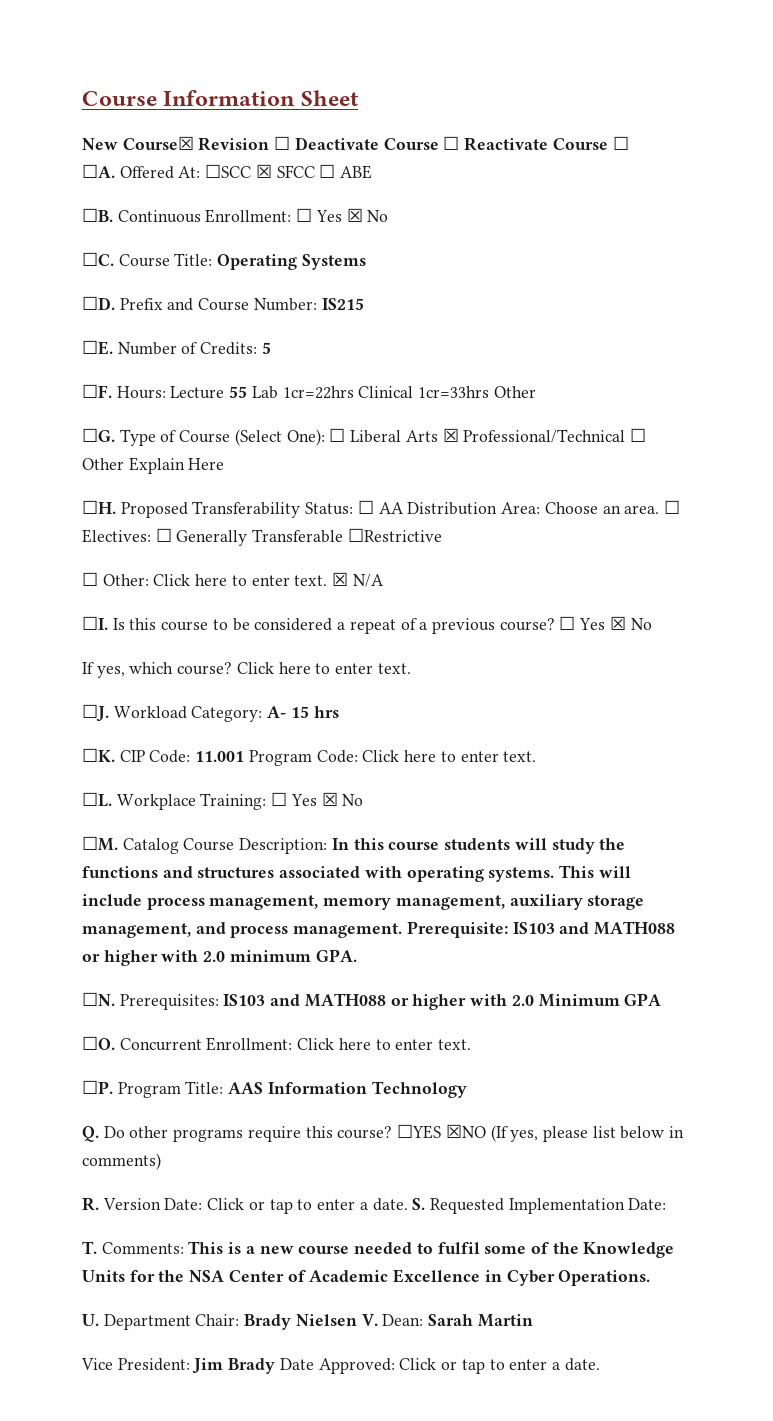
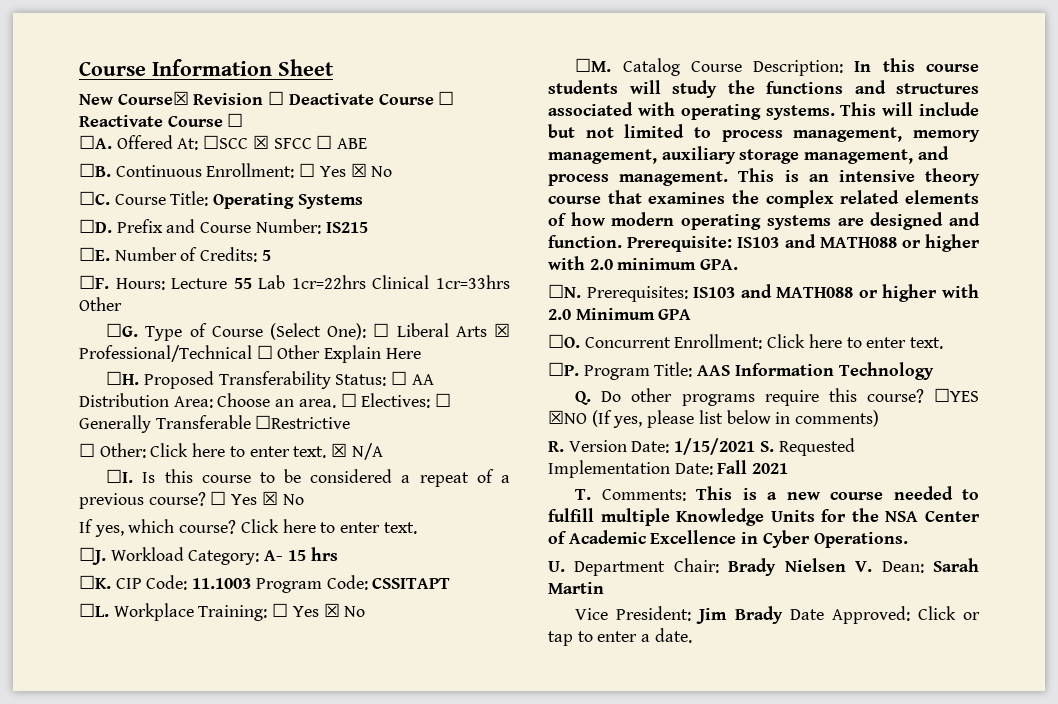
- CIP Code: 11.001 Program Code: Click here to enter text.
+ CIP Code: 11.1003 Program Code: CSSITAPT
- This will include process management, memory management, auxiliary storage management, and process management.
+ This will include but not limited to process management, memory management, auxiliary storage management, and process management.
+ This is an intensive theory course that examines the complex related elements of how modern operating systems are designed and function.
- R. Version Date: Click or tap to enter a date. S. Requested Implementation Date:
+ R. Version Date: 1/15/2021 S. Requested Implementation Date: Fall 2021
- T. Comments: This is a new course needed to fulfil some of the Knowledge Units for the NSA Center of Academic Excellence in Cyber Operations.
+ T. Comments: This is a new course needed to fulfill multiple Knowledge Units for the NSA Center of Academic Excellence in Cyber Operations.

